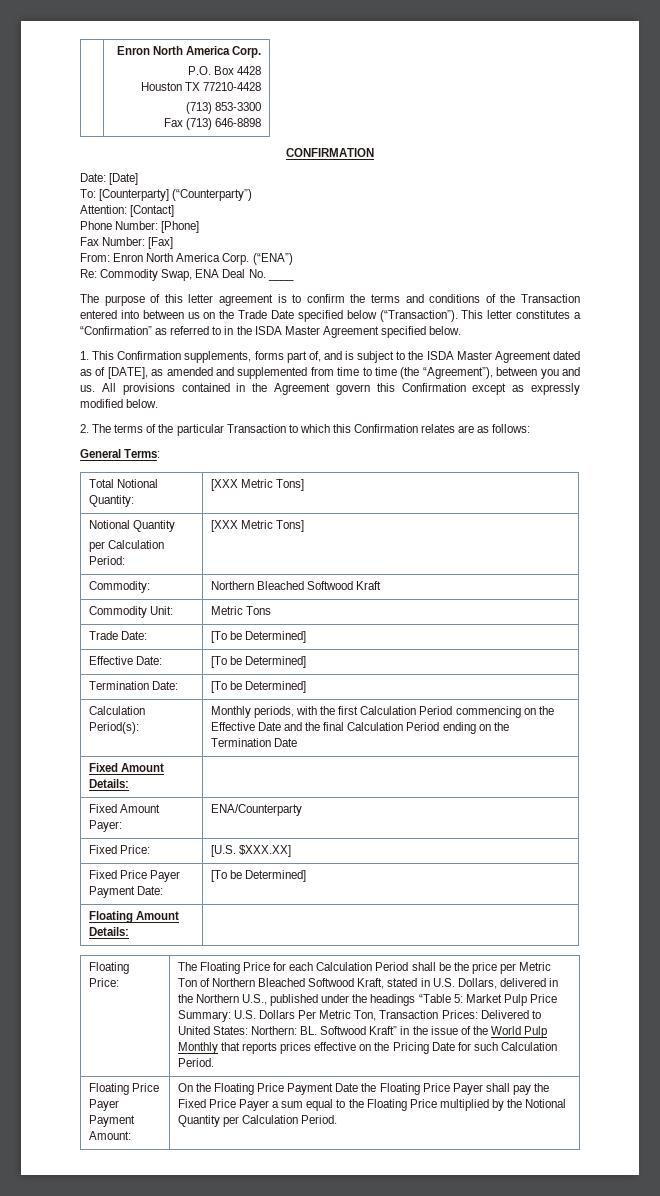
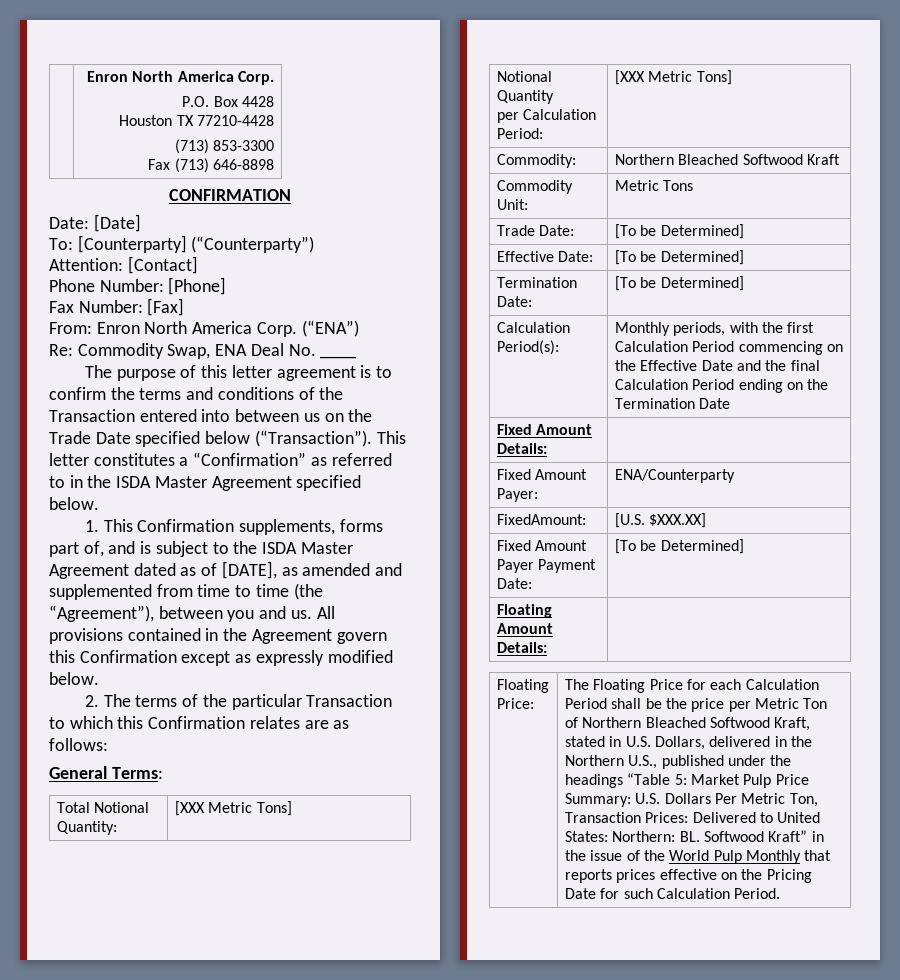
- Fixed Price: | [U.S. $XXX.XX]
+ FixedAmount: | [U.S. $XXX.XX]
- Fixed Price Payer Payment Date: | [To be Determined]
+ Fixed Amount Payer Payment Date: | [To be Determined]
- Floating Price Payer Payment Amount: | On the Floating Price Payment Date the Floating Price Payer shall pay the Fixed Price Payer a sum equal to the Floating Price multiplied by the Notional Quantity per Calculation Period.

